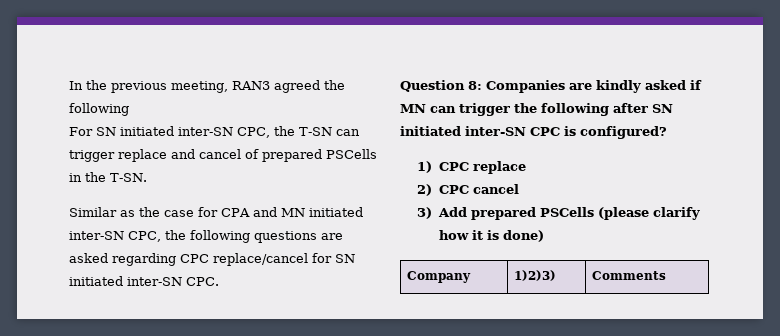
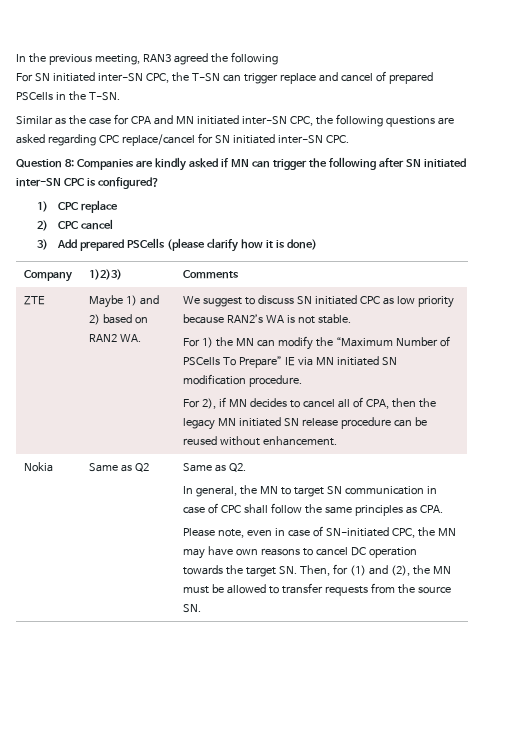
+ ZTE | Maybe 1) and 2) based on RAN2 WA. | We suggest to discuss SN initiated CPC as low priority because RAN2’s WA is not stable.
+ For 1) the MN can modify the “Maximum Number of PSCells To Prepare” IE via MN initiated SN modification procedure.
+ For 2), if MN decides to cancel all of CPA, then the legacy MN initiated SN release procedure can be reused without enhancement.
+ Nokia | Same as Q2 | Same as Q2.
+ In general, the MN to target SN communication in case of CPC shall follow the same principles as CPA.
+ Please note, even in case of SN-initiated CPC, the MN may have own reasons to cancel DC operation towards the target SN. Then, for (1) and (2), the MN must be allowed to transfer requests from the source SN.

